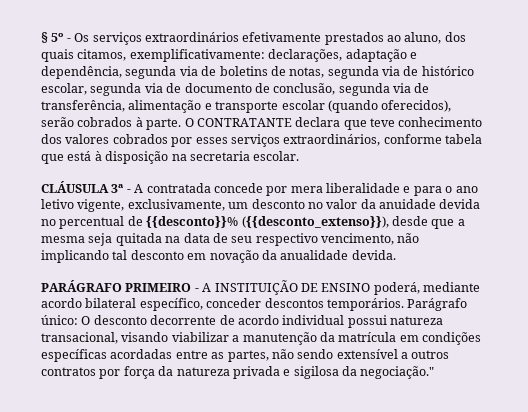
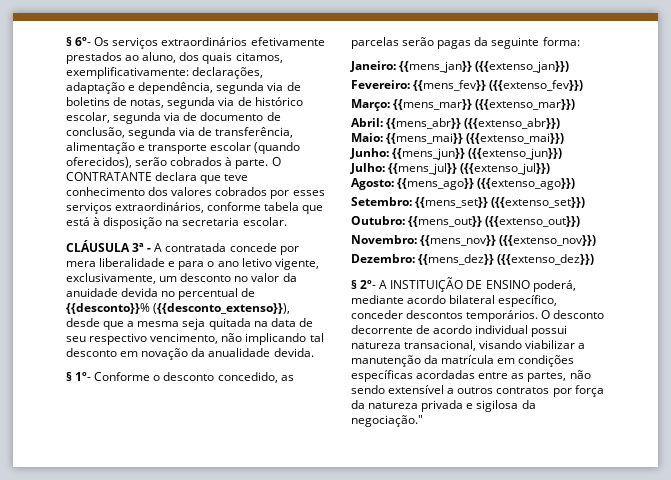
- § 5º - Os serviços extraordinários efetivamente prestados ao aluno, dos quais citamos, exemplificativamente: declarações, adaptação e dependência, segunda via de boletins de notas, segunda via de histórico escolar, segunda via de documento de conclusão, segunda via de transferência, alimentação e transporte escolar (quando oferecidos), serão cobrados à parte.
+ § 6º- Os serviços extraordinários efetivamente prestados ao aluno, dos quais citamos, exemplificativamente: declarações, adaptação e dependência, segunda via de boletins de notas, segunda via de histórico escolar, segunda via de documento de conclusão, segunda via de transferência, alimentação e transporte escolar (quando oferecidos), serão cobrados à parte.
- PARÁGRAFO PRIMEIRO - A INSTITUIÇÃO DE ENSINO poderá, mediante acordo bilateral específico, conceder descontos temporários.
+ § 1º- Conforme o desconto concedido, as parcelas serão pagas da seguinte forma:
+ Janeiro: {{mens_jan}} ({{extenso_jan}})
+ Fevereiro: {{mens_fev}} ({{extenso_fev}})
+ Março: {{mens_mar}} ({{extenso_mar}})
+ Abril: {{mens_abr}} ({{extenso_abr}})
+ Maio: {{mens_mai}} ({{extenso_mai}})
+ Junho: {{mens_jun}} ({{extenso_jun}})
+ Julho: {{mens_jul}} ({{extenso_jul}})
+ Agosto: {{mens_ago}} ({{extenso_ago}})
+ Setembro: {{mens_set}} ({{extenso_set}})
+ Outubro: {{mens_out}} ({{extenso_out}})
+ Novembro: {{mens_nov}} ({{extenso_nov}})
+ Dezembro: {{mens_dez}} ({{extenso_dez}})
+ § 2º- A INSTITUIÇÃO DE ENSINO poderá, mediante acordo bilateral específico, conceder descontos temporários.
- Parágrafo único: O desconto decorrente de acordo individual possui natureza transacional, visando viabilizar a manutenção da matrícula em condições específicas acordadas entre as partes, não sendo extensível a outros contratos por força da natureza privada e sigilosa da negociação."
+ O desconto decorrente de acordo individual possui natureza transacional, visando viabilizar a manutenção da matrícula em condições específicas acordadas entre as partes, não sendo extensível a outros contratos por força da natureza privada e sigilosa da negociação."

